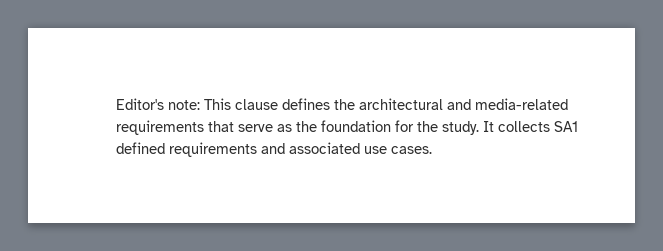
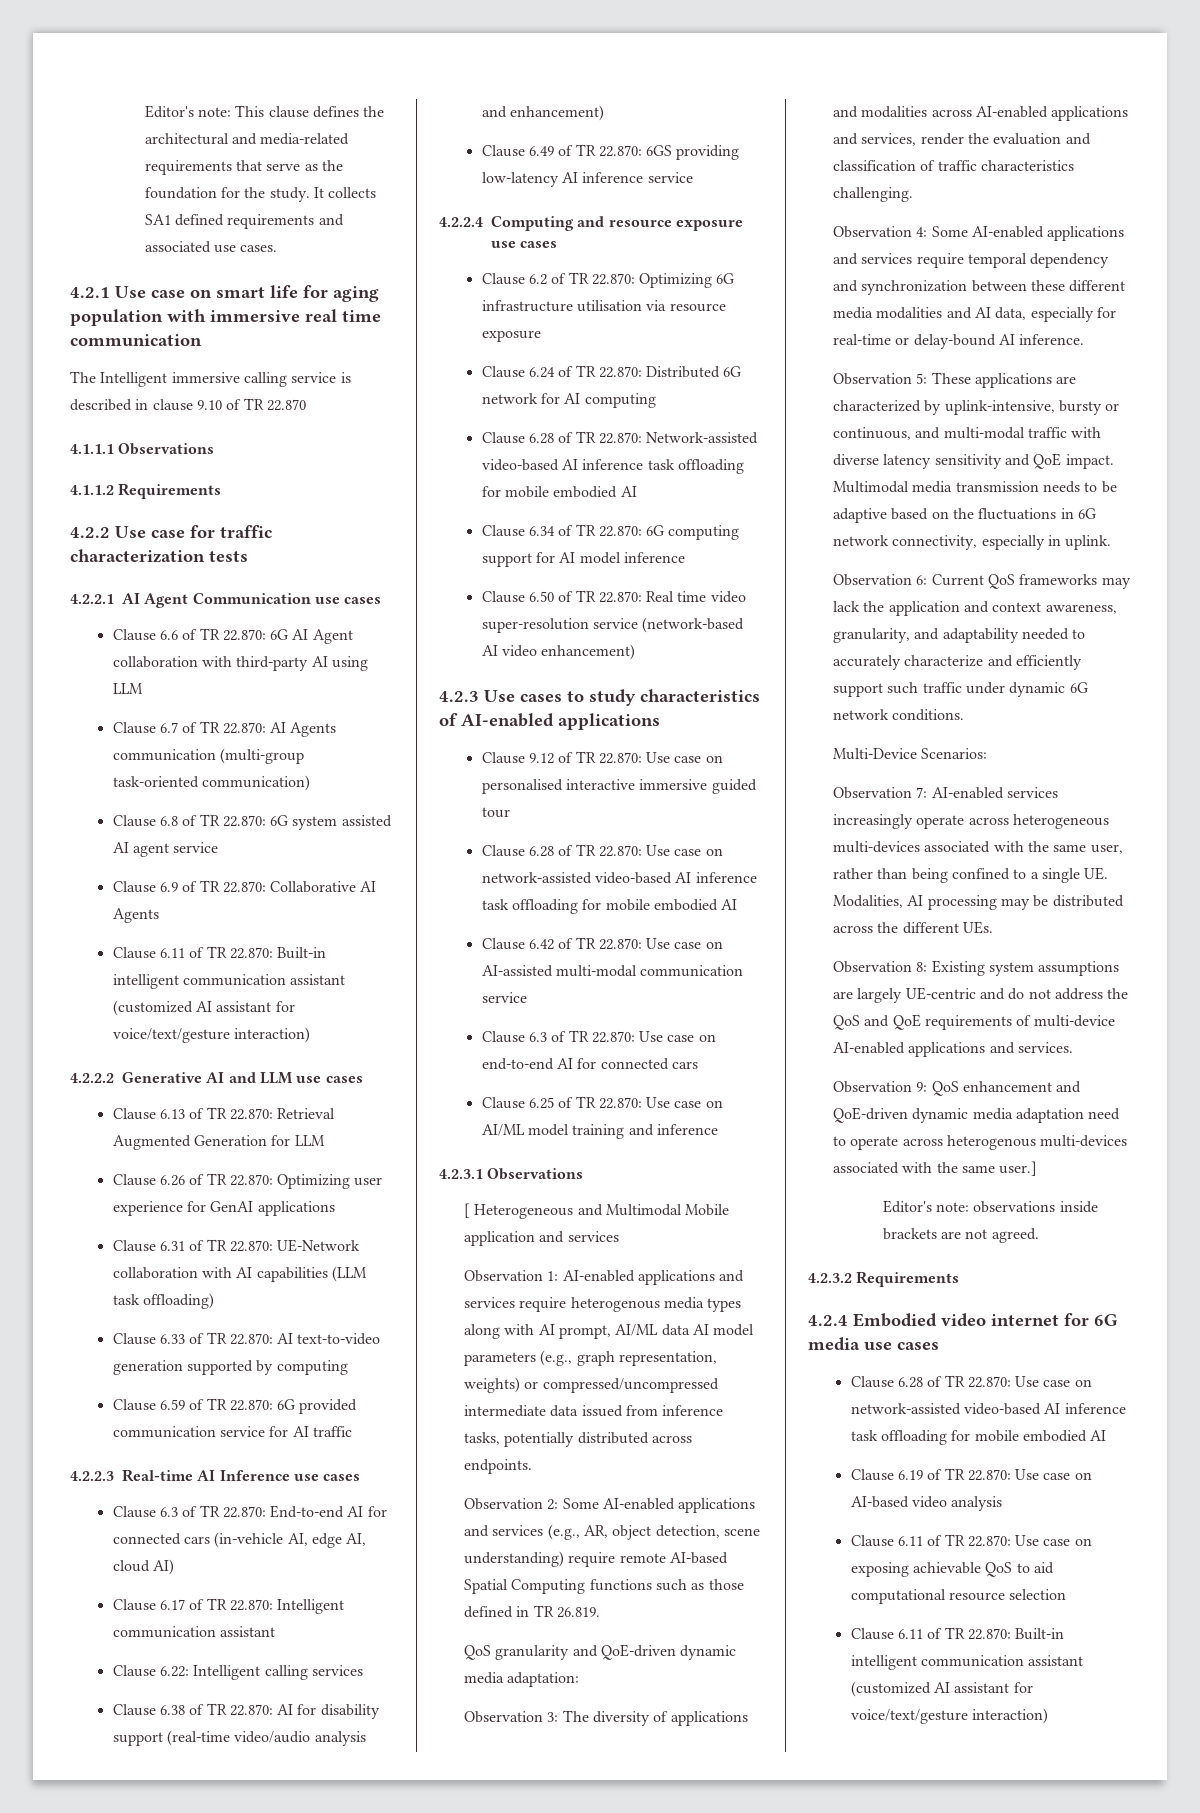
+ 4.2.1 Use case on smart life for aging population with immersive real time communication
+ The Intelligent immersive calling service is described in clause 9.10 of TR 22.870
+ 4.1.1.1 Observations
+ 4.1.1.2 Requirements
+ 4.2.2 Use case for traffic characterization tests
+ 4.2.2.1 AI Agent Communication use cases
+ Clause 6.6 of TR 22.870: 6G AI Agent collaboration with third-party AI using LLM
+ Clause 6.7 of TR 22.870: AI Agents communication (multi-group task-oriented communication)
+ Clause 6.8 of TR 22.870: 6G system assisted AI agent service
+ Clause 6.9 of TR 22.870: Collaborative AI Agents
+ Clause 6.11 of TR 22.870: Built-in intelligent communication assistant (customized AI assistant for voice/text/gesture interaction)
+ 4.2.2.2 Generative AI and LLM use cases
+ Clause 6.13 of TR 22.870: Retrieval Augmented Generation for LLM
+ Clause 6.26 of TR 22.870: Optimizing user experience for GenAI applications
+ Clause 6.31 of TR 22.870: UE-Network collaboration with AI capabilities (LLM task offloading)
+ Clause 6.33 of TR 22.870: AI text-to-video generation supported by computing
+ Clause 6.59 of TR 22.870: 6G provided communication service for AI traffic
+ 4.2.2.3 Real-time AI Inference use cases
+ Clause 6.3 of TR 22.870: End-to-end AI for connected cars (in-vehicle AI, edge AI, cloud AI)
+ Clause 6.17 of TR 22.870: Intelligent communication assistant
+ Clause 6.22: Intelligent calling services
+ Clause 6.38 of TR 22.870: AI for disability support (real-time video/audio analysis and enhancement)
+ Clause 6.49 of TR 22.870: 6GS providing low-latency AI inference service
+ 4.2.2.4 Computing and resource exposure use cases
+ Clause 6.2 of TR 22.870: Optimizing 6G infrastructure utilisation via resource exposure
+ Clause 6.24 of TR 22.870: Distributed 6G network for AI computing
+ Clause 6.28 of TR 22.870: Network-assisted video-based AI inference task offloading for mobile embodied AI
+ Clause 6.34 of TR 22.870: 6G computing support for AI model inference
+ Clause 6.50 of TR 22.870: Real time video super-resolution service (network-based AI video enhancement)
+ 4.2.3 Use cases to study characteristics of AI-enabled applications
+ Clause 9.12 of TR 22.870: Use case on personalised interactive immersive guided tour
+ Clause 6.28 of TR 22.870: Use case on network-assisted video-based AI inference task offloading for mobile embodied AI
+ Clause 6.42 of TR 22.870: Use case on AI-assisted multi-modal communication service
+ Clause 6.3 of TR 22.870: Use case on end-to-end AI for connected cars
+ Clause 6.25 of TR 22.870: Use case on AI/ML model training and inference
+ 4.2.3.1 Observations
+ [ Heterogeneous and Multimodal Mobile application and services
+ Observation 1: AI-enabled applications and services require heterogenous media types along with AI prompt, AI/ML data AI model parameters (e.g., graph representation, weights) or compressed/uncompressed intermediate data issued from inference tasks, potentially distributed across endpoints.
+ Observation 2: Some AI-enabled applications and services (e.g., AR, object detection, scene understanding) require remote AI-based Spatial Computing functions such as those defined in TR 26.819.
+ QoS granularity and QoE-driven dynamic media adaptation:
+ Observation 3: The diversity of applications and modalities across AI-enabled applications and services, render the evaluation and classification of traffic characteristics challenging.
+ Observation 4: Some AI-enabled applications and services require temporal dependency and synchronization between these different media modalities and AI data, especially for real-time or delay-bound AI inference.
+ Observation 5: These applications are characterized by uplink-intensive, bursty or continuous, and multi-modal traffic with diverse latency sensitivity and QoE impact. Multimodal media transmission needs to be adaptive based on the fluctuations in 6G network connectivity, especially in uplink.
+ Observation 6: Current QoS frameworks may lack the application and context awareness, granularity, and adaptability needed to accurately characterize and efficiently support such traffic under dynamic 6G network conditions.
+ Multi-Device Scenarios:
+ Observation 7: AI-enabled services increasingly operate across heterogeneous multi-devices associated with the same user, rather than being confined to a single UE. Modalities, AI processing may be distributed across the different UEs.
+ Observation 8: Existing system assumptions are largely UE-centric and do not address the QoS and QoE requirements of multi-device AI-enabled applications and services.
+ Observation 9: QoS enhancement and QoE-driven dynamic media adaptation need to operate across heterogenous multi-devices associated with the same user.]
+ Editor's note: observations inside brackets are not agreed.
+ 4.2.3.2 Requirements
+ 4.2.4 Embodied video internet for 6G media use cases
+ Clause 6.28 of TR 22.870: Use case on network-assisted video-based AI inference task offloading for mobile embodied AI
+ Clause 6.19 of TR 22.870: Use case on AI-based video analysis
+ Clause 6.11 of TR 22.870: Use case on exposing achievable QoS to aid computational resource selection
+ Clause 6.11 of TR 22.870: Built-in intelligent communication assistant (customized AI assistant for voice/text/gesture interaction)

